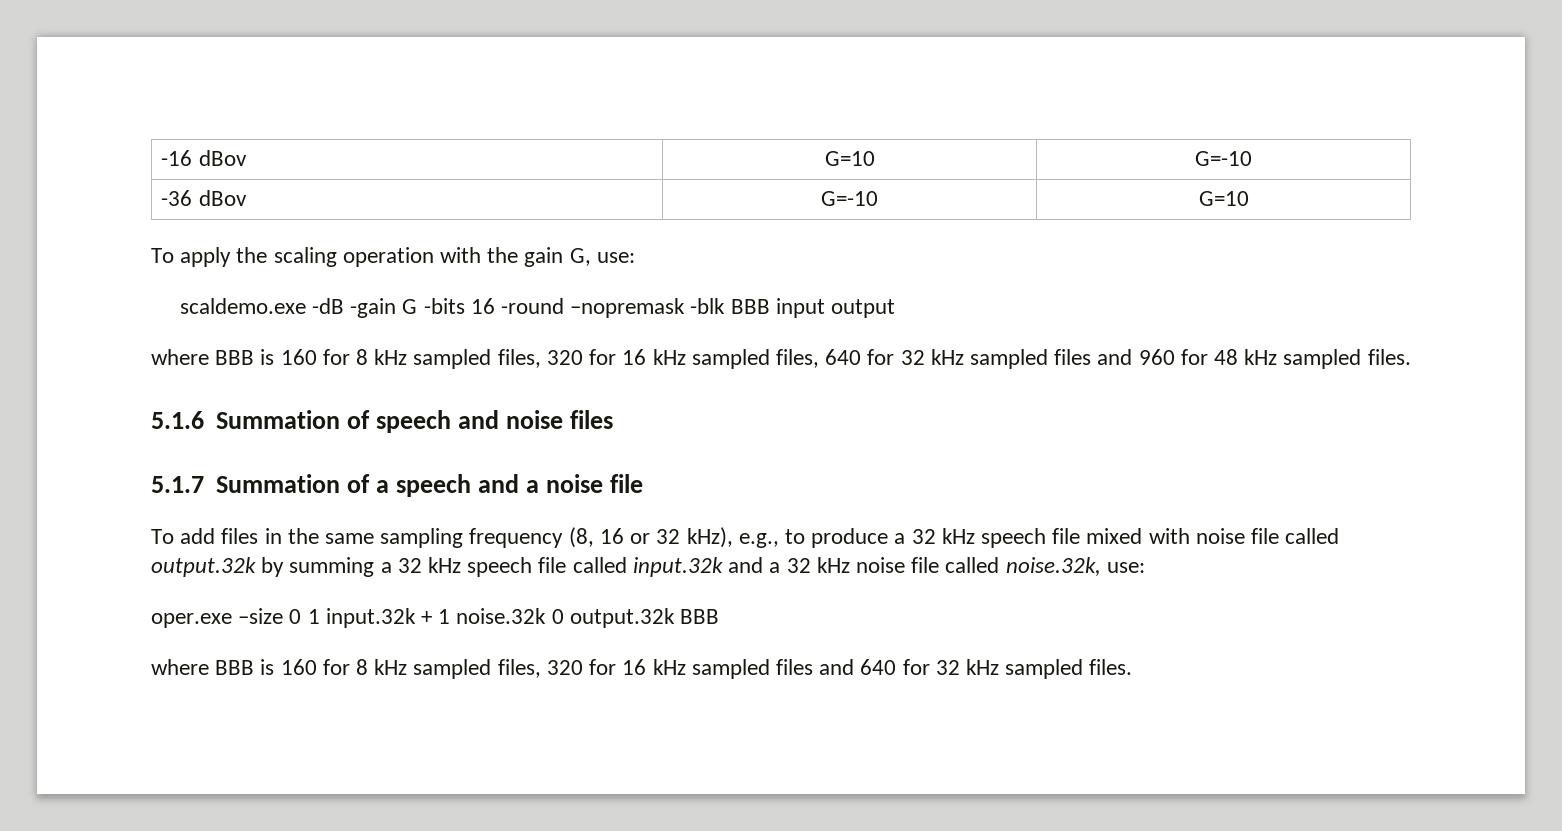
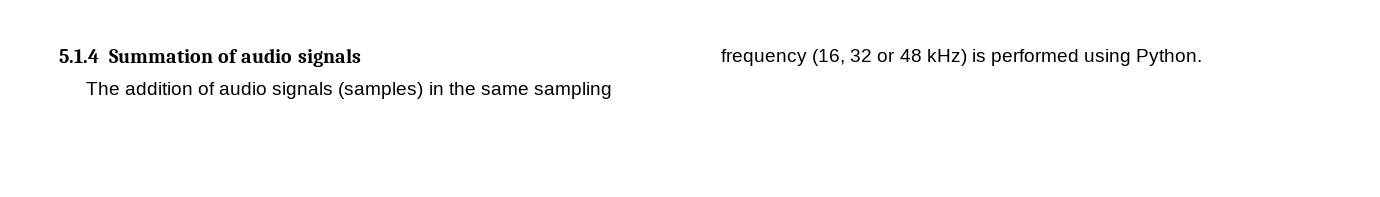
- -16 dBov | G=10 | G=-10
- -36 dBov | G=-10 | G=10
- To apply the scaling operation with the gain G, use:
- scaldemo.exe -dB -gain G -bits 16 -round –nopremask -blk BBB input output
- where BBB is 160 for 8 kHz sampled files, 320 for 16 kHz sampled files, 640 for 32 kHz sampled files and 960 for 48 kHz sampled files.
- 5.1.6 Summation of speech and noise files
- 5.1.7 Summation of a speech and a noise file
- To add files in the same sampling frequency (8, 16 or 32 kHz), e.g., to produce a 32 kHz speech file mixed with noise file called output.32k by summing a 32 kHz speech file called input.32k and a 32 kHz noise file called noise.32k, use:
- oper.exe –size 0 1 input.32k + 1 noise.32k 0 output.32k BBB
- where BBB is 160 for 8 kHz sampled files, 320 for 16 kHz sampled files and 640 for 32 kHz sampled files.
+ 5.1.4 Summation of audio signals
+ The addition of audio signals (samples) in the same sampling frequency (16, 32 or 48 kHz) is performed using Python.

